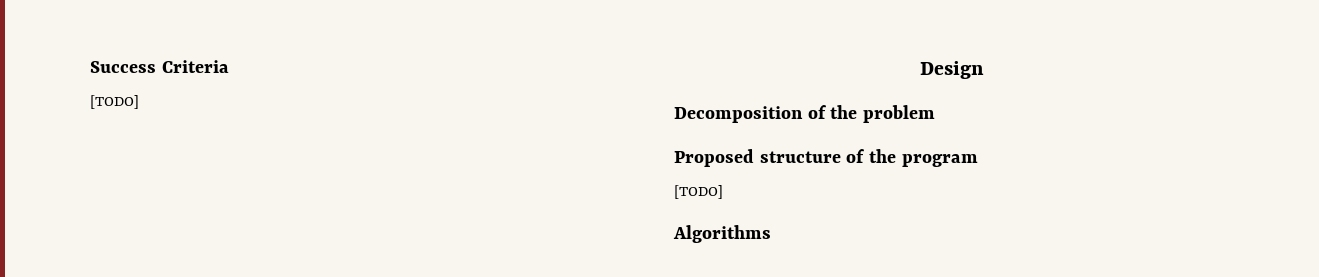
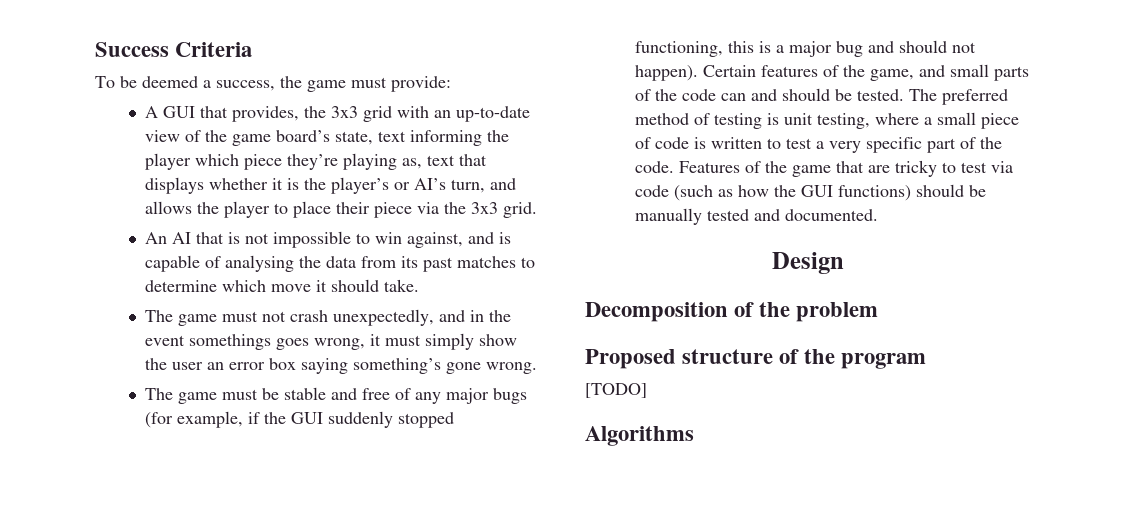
  Success Criteria
- [TODO]
+ To be deemed a success, the game must provide:
+ A GUI that provides, the 3x3 grid with an up-to-date view of the game board’s state, text informing the player which piece they’re playing as, text that displays whether it is the player’s or AI’s turn, and allows the player to place their piece via the 3x3 grid.
+ An AI that is not impossible to win against, and is capable of analysing the data from its past matches to determine which move it should take.
+ The game must not crash unexpectedly, and in the event somethings goes wrong, it must simply show the user an error box saying something’s gone wrong.
+ The game must be stable and free of any major bugs (for example, if the GUI suddenly stopped functioning, this is a major bug and should not happen). Certain features of the game, and small parts of the code can and should be tested. The preferred method of testing is unit testing, where a small piece of code is written to test a very specific part of the code. Features of the game that are tricky to test via code (such as how the GUI functions) should be manually tested and documented.

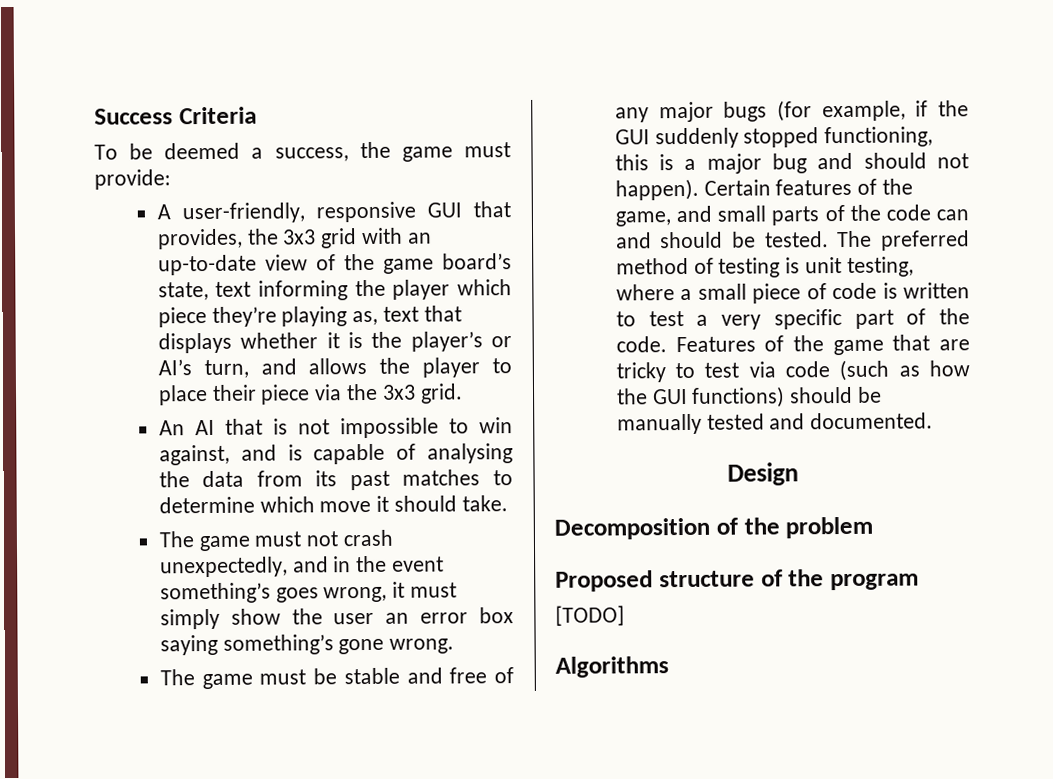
- A GUI that provides, the 3x3 grid with an up-to-date view of the game board’s state, text informing the player which piece they’re playing as, text that displays whether it is the player’s or AI’s turn, and allows the player to place their piece via the 3x3 grid.
+ A user-friendly, responsive GUI that provides, the 3x3 grid with an up-to-date view of the game board’s state, text informing the player which piece they’re playing as, text that displays whether it is the player’s or AI’s turn, and allows the player to place their piece via the 3x3 grid.
- The game must not crash unexpectedly, and in the event somethings goes wrong, it must simply show the user an error box saying something’s gone wrong.
+ The game must not crash unexpectedly, and in the event something’s goes wrong, it must simply show the user an error box saying something’s gone wrong.

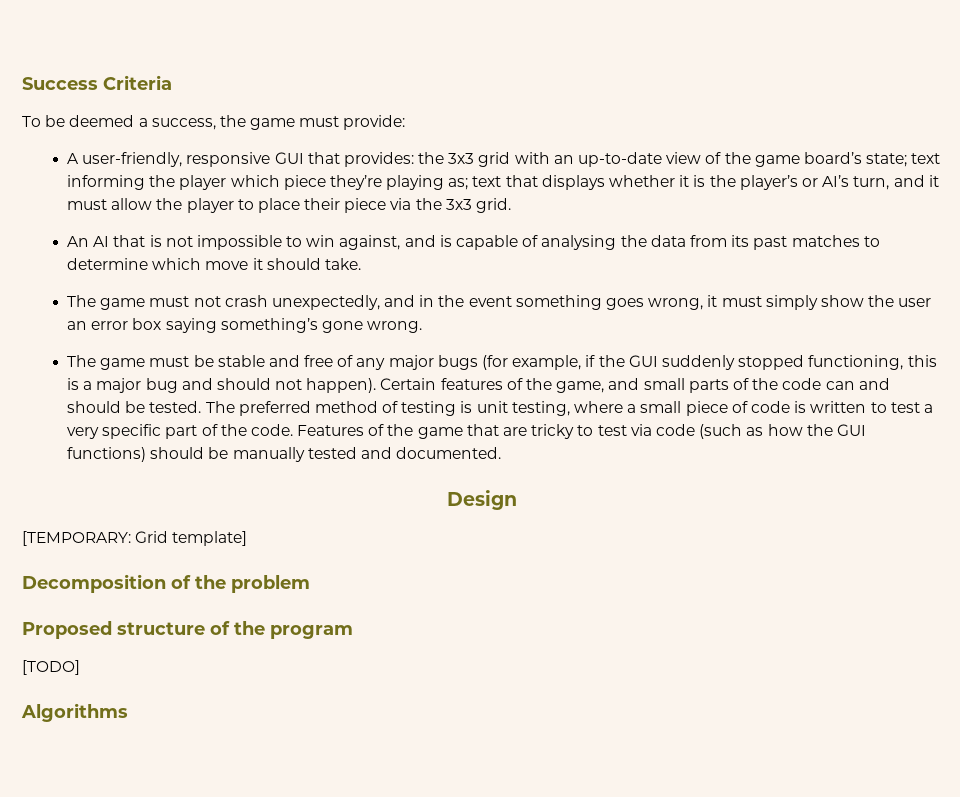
- A user-friendly, responsive GUI that provides, the 3x3 grid with an up-to-date view of the game board’s state, text informing the player which piece they’re playing as, text that displays whether it is the player’s or AI’s turn, and allows the player to place their piece via the 3x3 grid.
+ A user-friendly, responsive GUI that provides: the 3x3 grid with an up-to-date view of the game board’s state; text informing the player which piece they’re playing as; text that displays whether it is the player’s or AI’s turn, and it must allow the player to place their piece via the 3x3 grid.
- The game must not crash unexpectedly, and in the event something’s goes wrong, it must simply show the user an error box saying something’s gone wrong.
+ The game must not crash unexpectedly, and in the event something goes wrong, it must simply show the user an error box saying something’s gone wrong.
+ [TEMPORARY: Grid template]

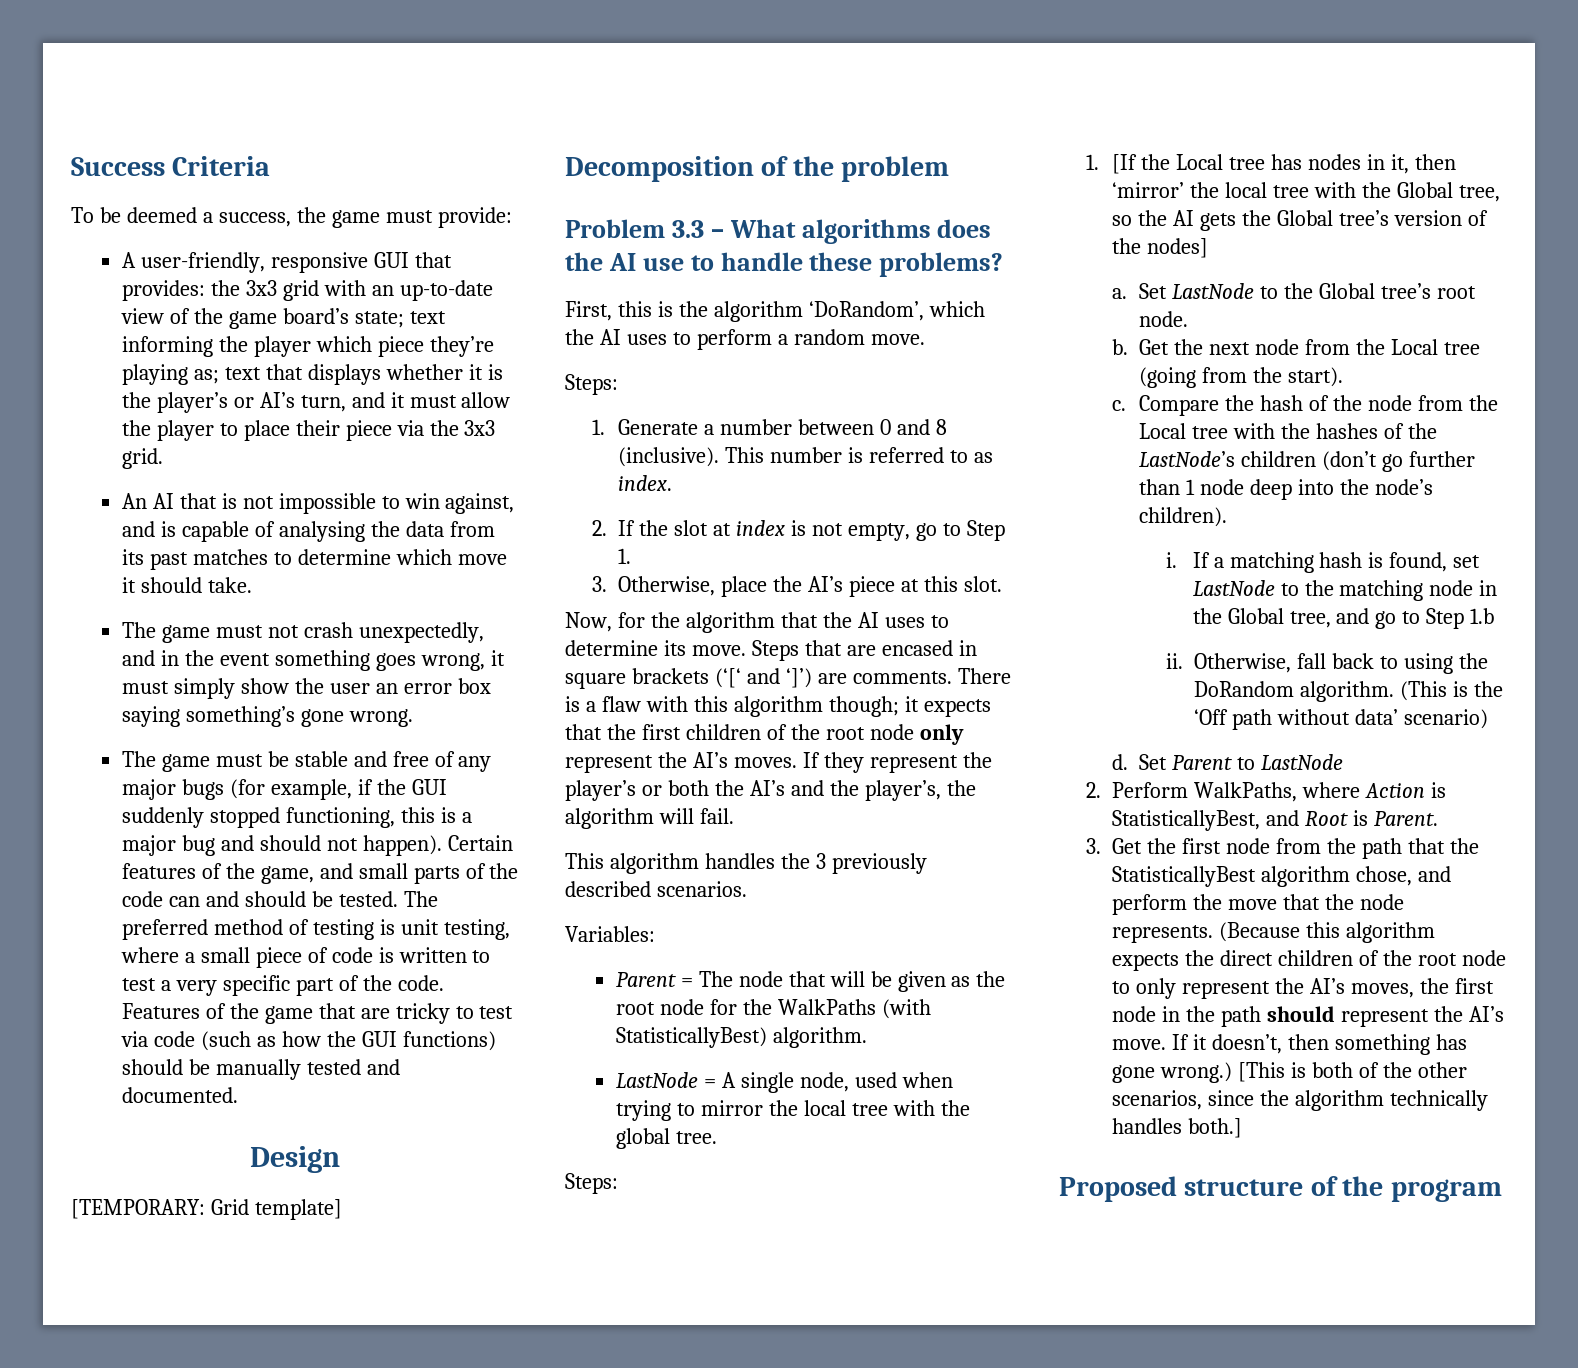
+ Problem 3.3 – What algorithms does the AI use to handle these problems?
+ First, this is the algorithm ‘DoRandom’, which the AI uses to perform a random move.
+ Steps:
+ 1. Generate a number between 0 and 8 (inclusive). This number is referred to as index.
+ 2. If the slot at index is not empty, go to Step 1.
+ 3. Otherwise, place the AI’s piece at this slot.
+ Now, for the algorithm that the AI uses to determine its move. Steps that are encased in square brackets (‘[‘ and ‘]’) are comments. There is a flaw with this algorithm though; it expects that the first children of the root node only represent the AI’s moves. If they represent the player’s or both the AI’s and the player’s, the algorithm will fail.
+ This algorithm handles the 3 previously described scenarios.
+ Variables:
+ Parent = The node that will be given as the root node for the WalkPaths (with StatisticallyBest) algorithm.
+ LastNode = A single node, used when trying to mirror the local tree with the global tree.
+ Steps:
+ 1. [If the Local tree has nodes in it, then ‘mirror’ the local tree with the Global tree, so the AI gets the Global tree’s version of the nodes]
+ a. Set LastNode to the Global tree’s root node.
+ b. Get the next node from the Local tree (going from the start).
+ c. Compare the hash of the node from the Local tree with the hashes of the LastNode’s children (don’t go further than 1 node deep into the node’s children).
+ i. If a matching hash is found, set LastNode to the matching node in the Global tree, and go to Step 1.b
+ ii. Otherwise, fall back to using the DoRandom algorithm. (This is the ‘Off path without data’ scenario)
+ d. Set Parent to LastNode
+ 2. Perform WalkPaths, where Action is StatisticallyBest, and Root is Parent.
+ 3. Get the first node from the path that the StatisticallyBest algorithm chose, and perform the move that the node represents. (Because this algorithm expects the direct children of the root node to only represent the AI’s moves, the first node in the path should represent the AI’s move. If it doesn’t, then something has gone wrong.) [This is both of the other scenarios, since the algorithm technically handles both.]
- [TODO]
- Algorithms

